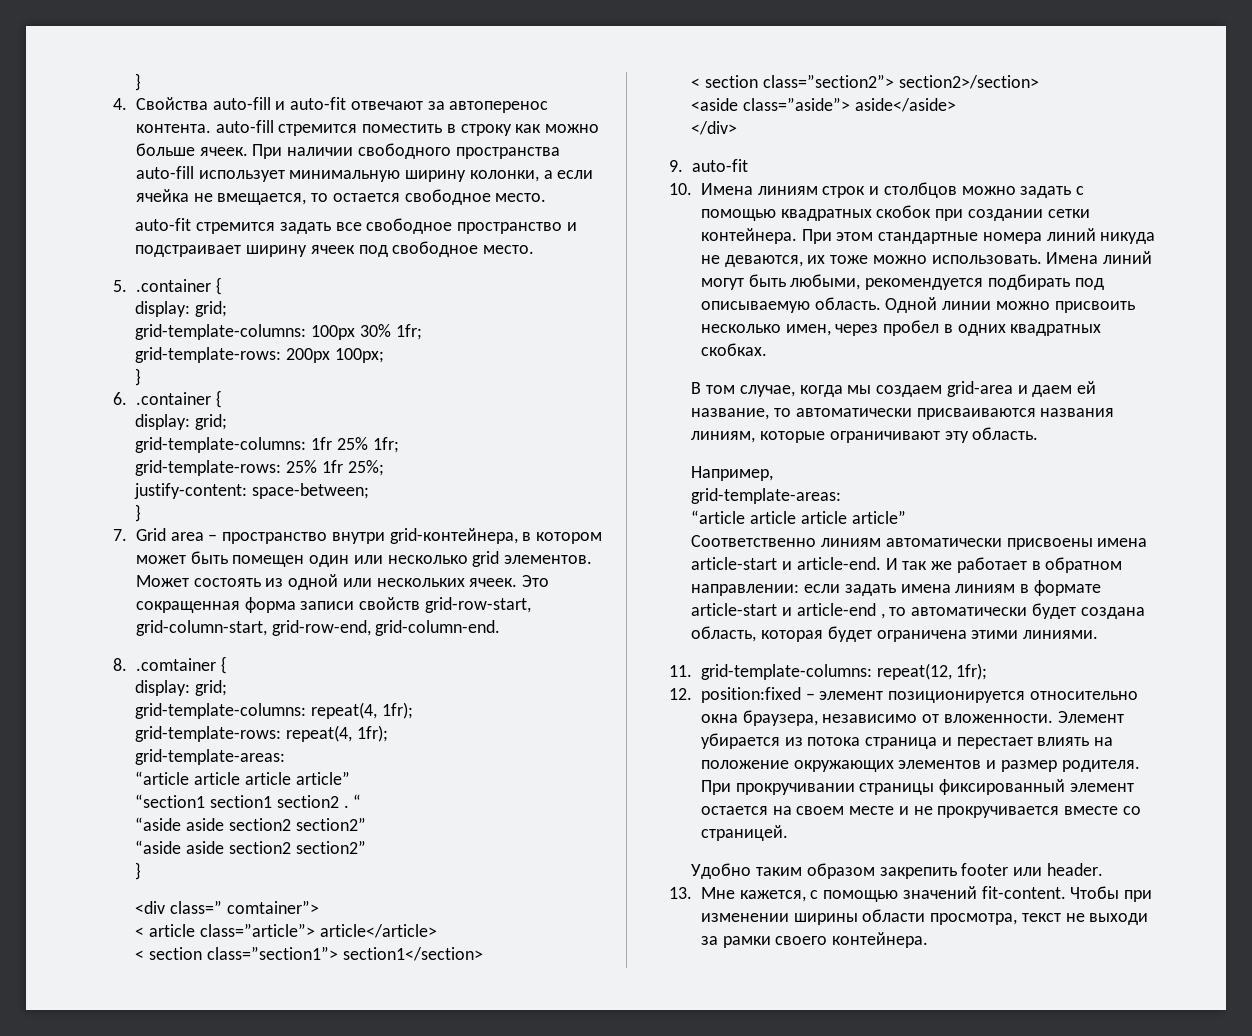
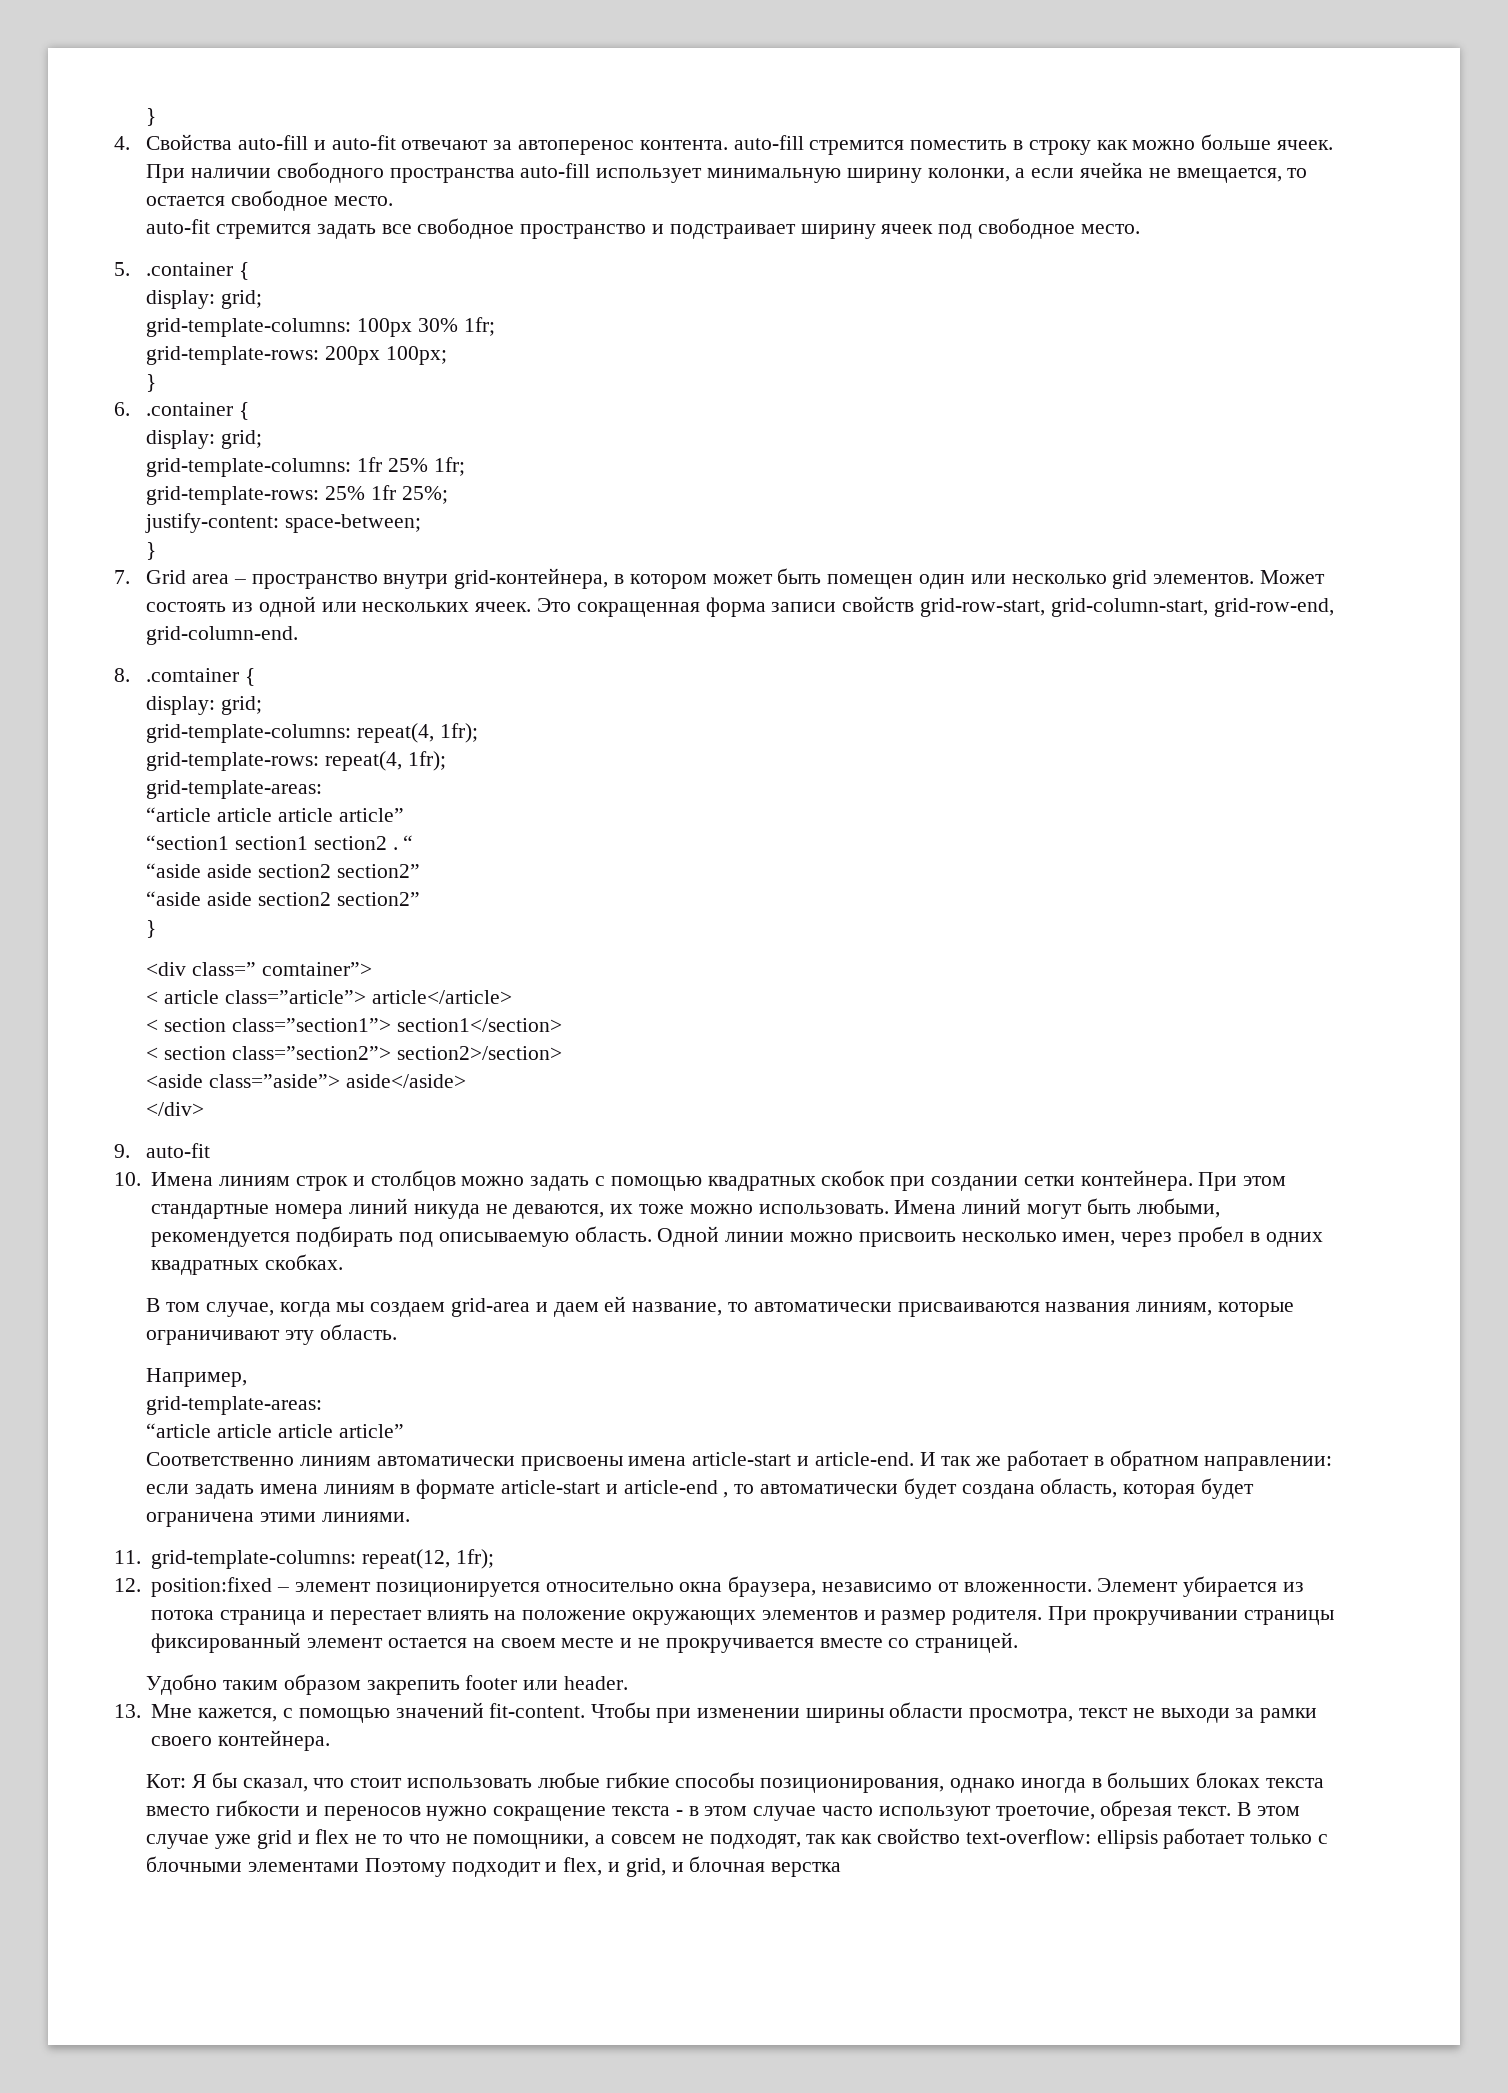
+ Кот: Я бы сказал, что стоит использовать любые гибкие способы позиционирования, однако иногда в больших блоках текста вместо гибкости и переносов нужно сокращение текста - в этом случае часто используют троеточие, обрезая текст. В этом случае уже grid и flex не то что не помощники, а совсем не подходят, так как свойство text-overflow: ellipsis работает только с блочными элементами Поэтому подходит и flex, и grid, и блочная верстка

